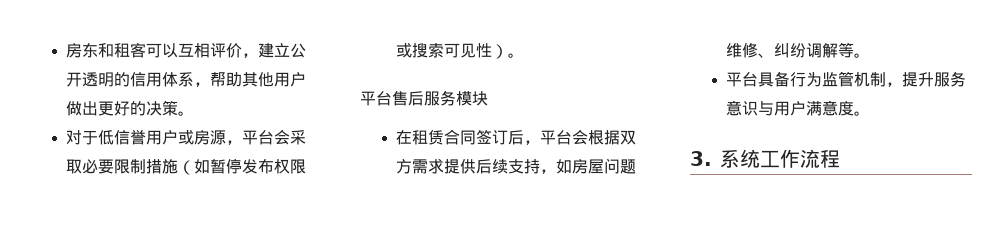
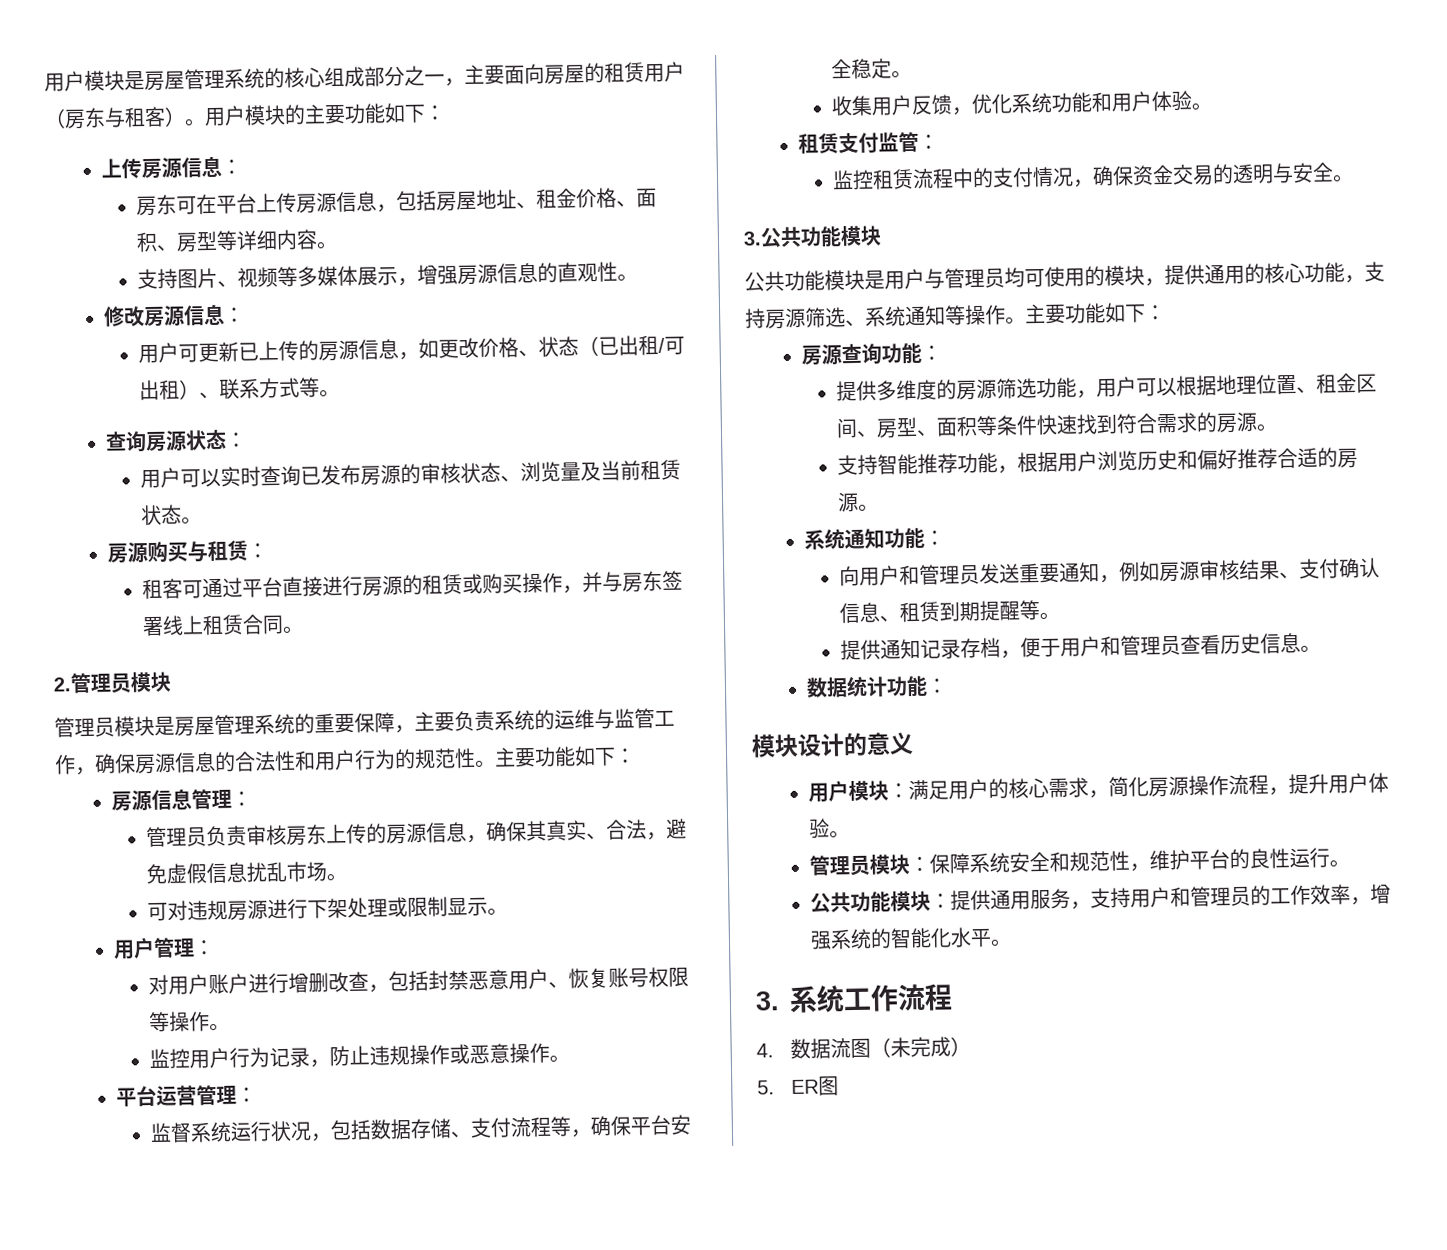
- 房东和租客可以互相评价，建立公开透明的信用体系，帮助其他用户做出更好的决策。
- 对于低信誉用户或房源，平台会采取必要限制措施（如暂停发布权限或搜索可见性）。
- 平台售后服务模块
- 在租赁合同签订后，平台会根据双方需求提供后续支持，如房屋问题维修、纠纷调解等。
- 平台具备行为监管机制，提升服务意识与用户满意度。
+ 用户模块是房屋管理系统的核心组成部分之一，主要面向房屋的租赁用户（房东与租客）。用户模块的主要功能如下：
+ 上传房源信息：
+ 房东可在平台上传房源信息，包括房屋地址、租金价格、面积、房型等详细内容。
+ 支持图片、视频等多媒体展示，增强房源信息的直观性。
+ 修改房源信息：
+ 用户可更新已上传的房源信息，如更改价格、状态（已出租/可出租）、联系方式等。
+ 查询房源状态：
+ 用户可以实时查询已发布房源的审核状态、浏览量及当前租赁状态。
+ 房源购买与租赁：
+ 租客可通过平台直接进行房源的租赁或购买操作，并与房东签署线上租赁合同。
+ 2.管理员模块
+ 管理员模块是房屋管理系统的重要保障，主要负责系统的运维与监管工作，确保房源信息的合法性和用户行为的规范性。主要功能如下：
+ 房源信息管理：
+ 管理员负责审核房东上传的房源信息，确保其真实、合法，避免虚假信息扰乱市场。
+ 可对违规房源进行下架处理或限制显示。
+ 用户管理：
+ 对用户账户进行增删改查，包括封禁恶意用户、恢复账号权限等操作。
+ 监控用户行为记录，防止违规操作或恶意操作。
+ 平台运营管理：
+ 监督系统运行状况，包括数据存储、支付流程等，确保平台安全稳定。
+ 收集用户反馈，优化系统功能和用户体验。
+ 租赁支付监管：
+ 监控租赁流程中的支付情况，确保资金交易的透明与安全。
+ 3.公共功能模块
+ 公共功能模块是用户与管理员均可使用的模块，提供通用的核心功能，支持房源筛选、系统通知等操作。主要功能如下：
+ 房源查询功能：
+ 提供多维度的房源筛选功能，用户可以根据地理位置、租金区间、房型、面积等条件快速找到符合需求的房源。
+ 支持智能推荐功能，根据用户浏览历史和偏好推荐合适的房源。
+ 系统通知功能：
+ 向用户和管理员发送重要通知，例如房源审核结果、支付确认信息、租赁到期提醒等。
+ 提供通知记录存档，便于用户和管理员查看历史信息。
+ 数据统计功能：
+ 模块设计的意义
+ 用户模块：满足用户的核心需求，简化房源操作流程，提升用户体验。
+ 管理员模块：保障系统安全和规范性，维护平台的良性运行。
+ 公共功能模块：提供通用服务，支持用户和管理员的工作效率，增强系统的智能化水平。
+ 4.数据流图（未完成）
+ 5. ER图

